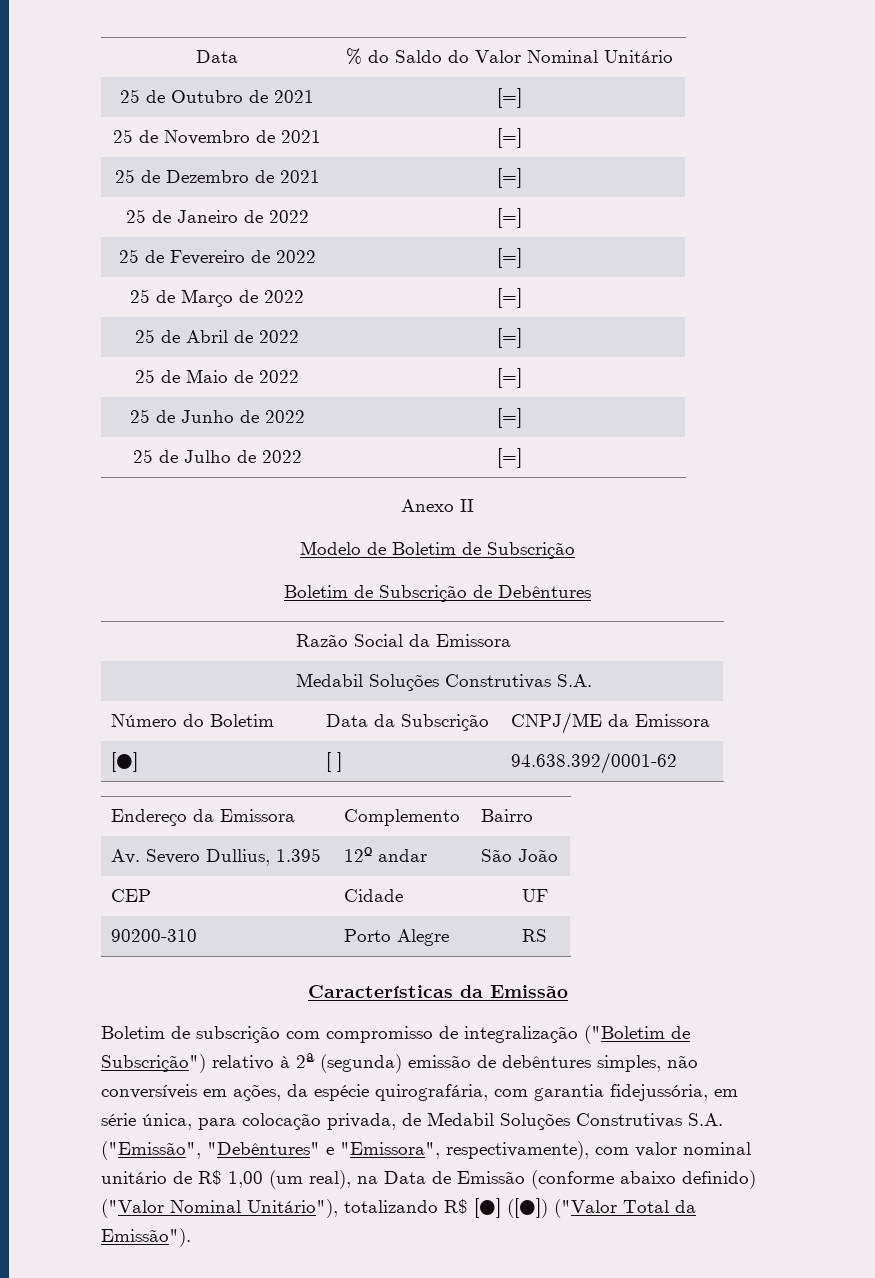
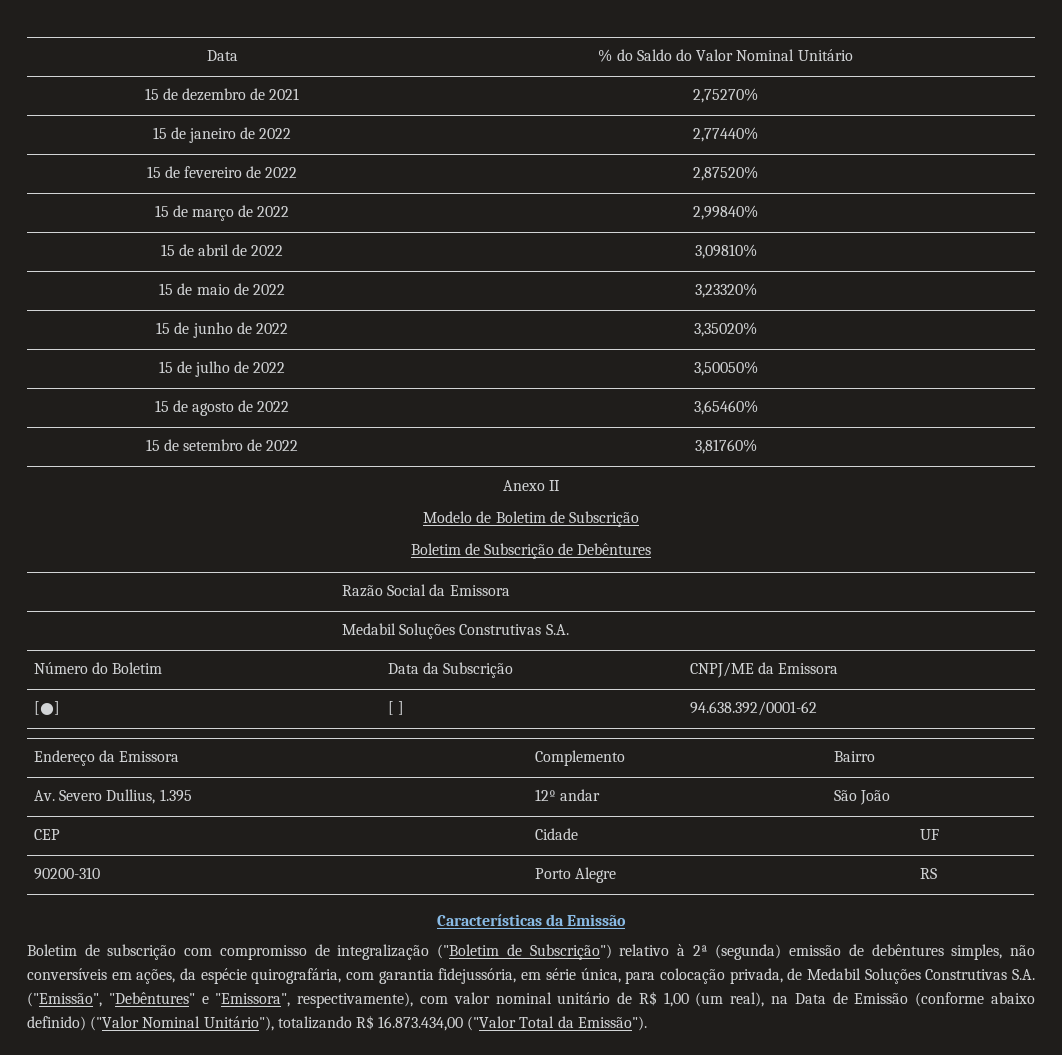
- 25 de Outubro de 2021 | [=]
- 25 de Novembro de 2021 | [=]
- 25 de Dezembro de 2021 | [=]
- 25 de Janeiro de 2022 | [=]
- 25 de Fevereiro de 2022 | [=]
- 25 de Março de 2022 | [=]
- 25 de Abril de 2022 | [=]
- 25 de Maio de 2022 | [=]
- 25 de Junho de 2022 | [=]
- 25 de Julho de 2022 | [=]
+ 15 de dezembro de 2021 | 2,75270%
+ 15 de janeiro de 2022 | 2,77440%
+ 15 de fevereiro de 2022 | 2,87520%
+ 15 de março de 2022 | 2,99840%
+ 15 de abril de 2022 | 3,09810%
+ 15 de maio de 2022 | 3,23320%
+ 15 de junho de 2022 | 3,35020%
+ 15 de julho de 2022 | 3,50050%
+ 15 de agosto de 2022 | 3,65460%
+ 15 de setembro de 2022 | 3,81760%
- Boletim de subscrição com compromisso de integralização ("Boletim de Subscrição") relativo à 2ª (segunda) emissão de debêntures simples, não conversíveis em ações, da espécie quirografária, com garantia fidejussória, em série única, para colocação privada, de Medabil Soluções Construtivas S.A. ("Emissão", "Debêntures" e "Emissora", respectivamente), com valor nominal unitário de R$ 1,00 (um real), na Data de Emissão (conforme abaixo definido) ("Valor Nominal Unitário"), totalizando R$ [●] ([●]) ("Valor Total da Emissão").
+ Boletim de subscrição com compromisso de integralização ("Boletim de Subscrição") relativo à 2ª (segunda) emissão de debêntures simples, não conversíveis em ações, da espécie quirografária, com garantia fidejussória, em série única, para colocação privada, de Medabil Soluções Construtivas S.A. ("Emissão", "Debêntures" e "Emissora", respectivamente), com valor nominal unitário de R$ 1,00 (um real), na Data de Emissão (conforme abaixo definido) ("Valor Nominal Unitário"), totalizando R$ 16.873.434,00 ("Valor Total da Emissão").

